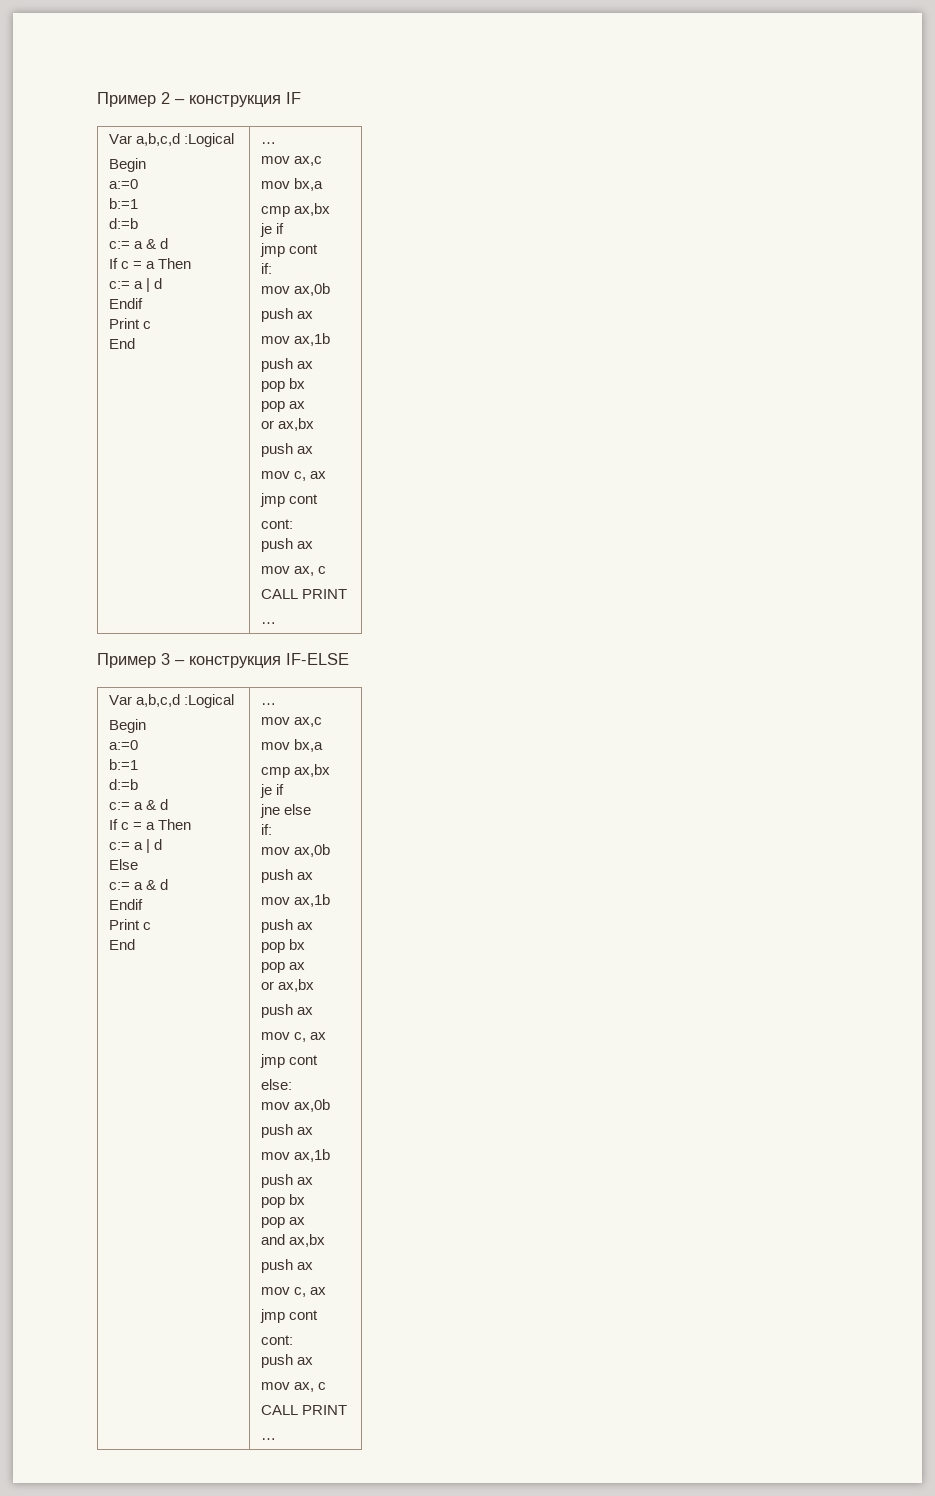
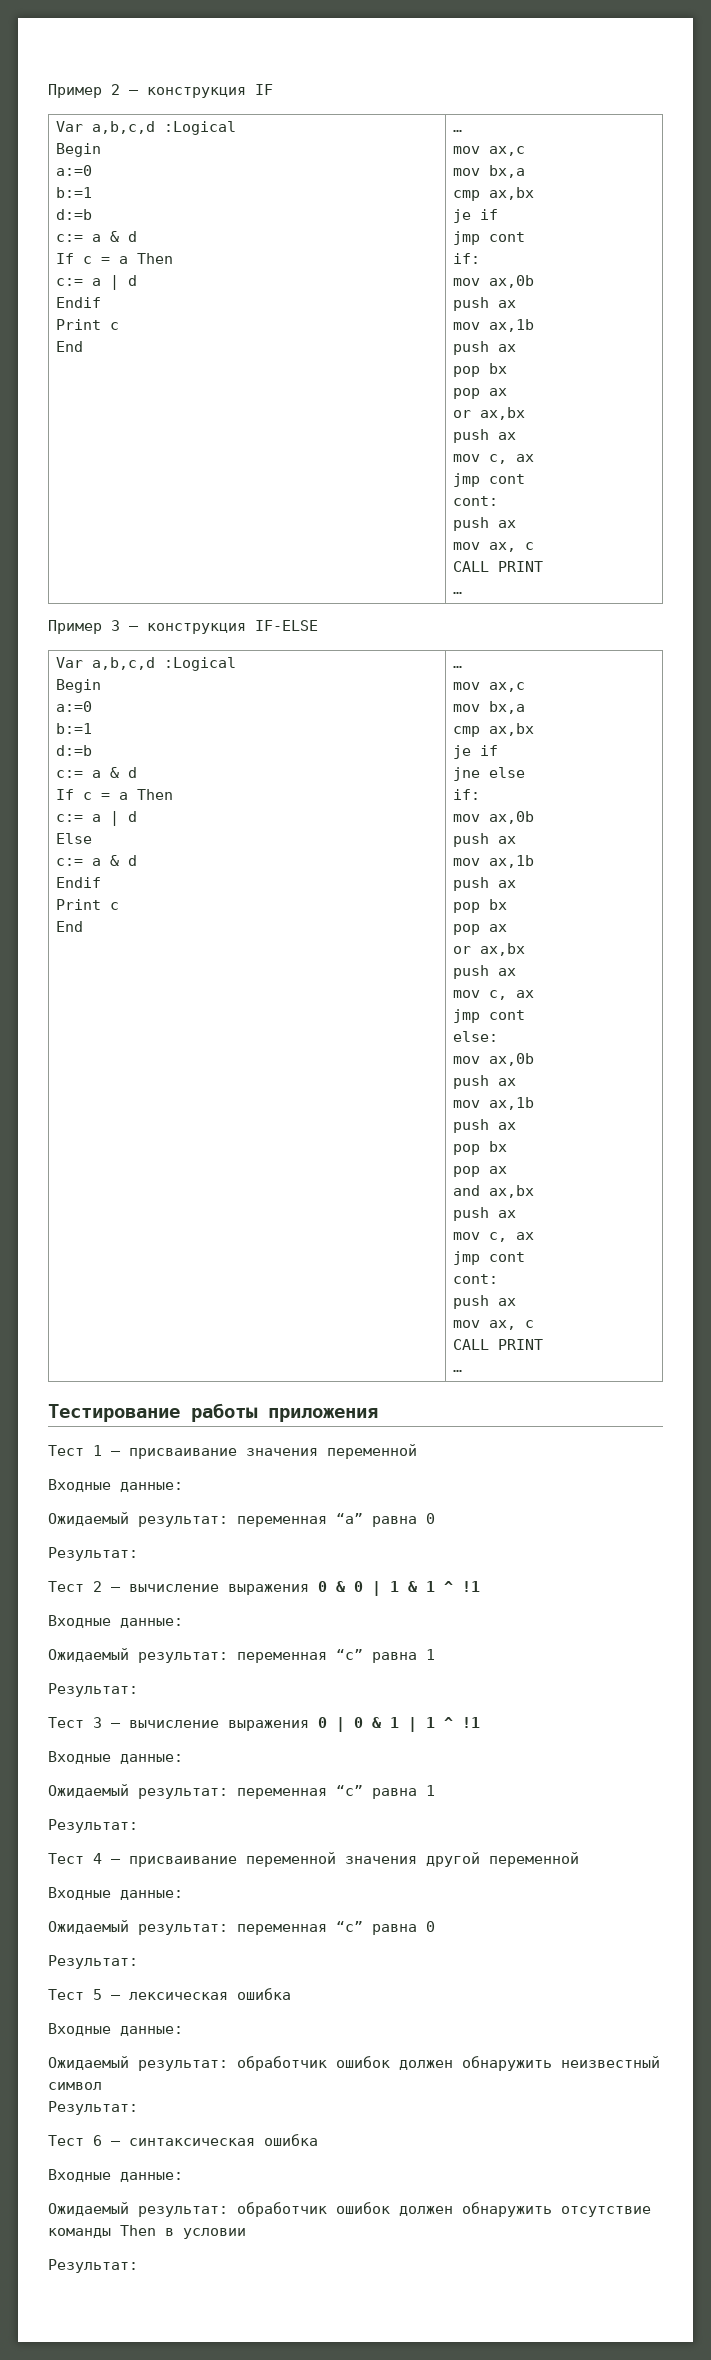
+ Тестирование работы приложения
+ Тест 1 – присваивание значения переменной
+ Входные данные:
+ Ожидаемый результат: переменная “a” равна 0
+ Результат:
+ Тест 2 – вычисление выражения 0 & 0 | 1 & 1 ^ !1
+ Входные данные:
+ Ожидаемый результат: переменная “c” равна 1
+ Результат:
+ Тест 3 – вычисление выражения 0 | 0 & 1 | 1 ^ !1
+ Входные данные:
+ Ожидаемый результат: переменная “c” равна 1
+ Результат:
+ Тест 4 – присваивание переменной значения другой переменной
+ Входные данные:
+ Ожидаемый результат: переменная “c” равна 0
+ Результат:
+ Тест 5 – лексическая ошибка
+ Входные данные:
+ Ожидаемый результат: обработчик ошибок должен обнаружить неизвестный символ
+ Результат:
+ Тест 6 – синтаксическая ошибка
+ Входные данные:
+ Ожидаемый результат: обработчик ошибок должен обнаружить отсутствие команды Then в условии
+ Результат:

